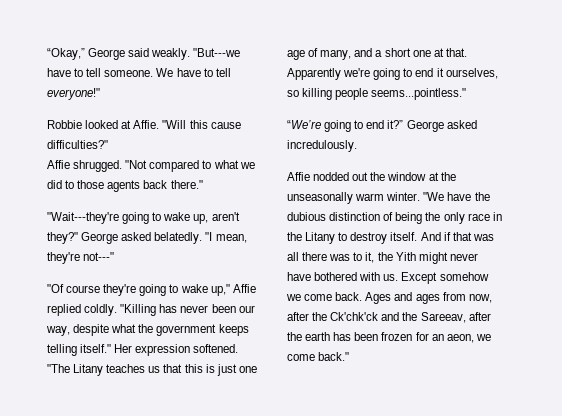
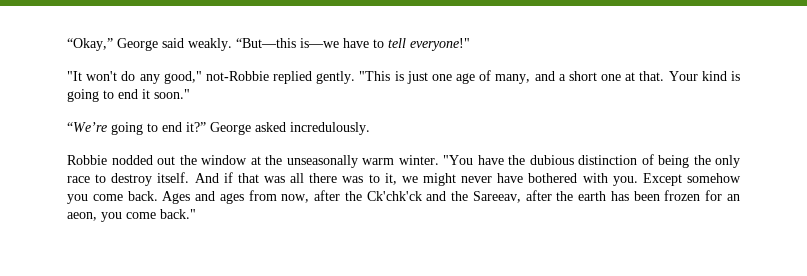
- "But---we have to tell someone. We have to tell everyone!"
- Robbie looked at Affie. "Will this cause difficulties?"
- Affie shrugged. "Not compared to what we did to those agents back there."
- "Wait---they're going to wake up, aren't they?" George asked belatedly. "I mean, they're not---"
- "Of course they're going to wake up," Affie replied coldly. "Killing has never been our way, despite what the government keeps telling itself." Her expression softened. "The Litany teaches us that this is just one age of many, and a short one at that.
+ “But—this is—we have to tell everyone!"
+ "It won't do any good," not-Robbie replied gently. "This is just one age of many, and a short one at that.
- Apparently we're going to end it ourselves, so killing people seems...pointless."
+ Your kind is going to end it soon."
- Affie nodded out the window at the unseasonally warm winter.
+ Robbie nodded out the window at the unseasonally warm winter.
- "We have the dubious distinction of being the only race in the Litany to destroy itself.
+ "You have the dubious distinction of being the only race to destroy itself.
- And if that was all there was to it, the Yith might never have bothered with us.
+ And if that was all there was to it, we might never have bothered with you.
- Except somehow we come back.
+ Except somehow you come back.
- Ages and ages from now, after the Ck'chk'ck and the Sareeav, after the earth has been frozen for an aeon, we come back."
+ Ages and ages from now, after the Ck'chk'ck and the Sareeav, after the earth has been frozen for an aeon, you come back."

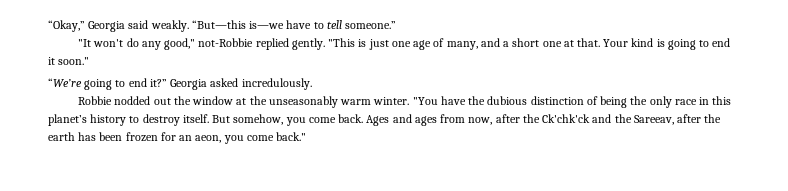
- “Okay,” George said weakly.
+ “Okay,” Georgia said weakly.
- “But—this is—we have to tell everyone!"
+ “But—this is—we have to tell someone.”
- George asked incredulously.
+ Georgia asked incredulously.
- Robbie nodded out the window at the unseasonally warm winter.
+ Robbie nodded out the window at the unseasonably warm winter.
- "You have the dubious distinction of being the only race to destroy itself. And if that was all there was to it, we might never have bothered with you. Except somehow you come back.
+ "You have the dubious distinction of being the only race in this planet’s history to destroy itself. But somehow, you come back.

